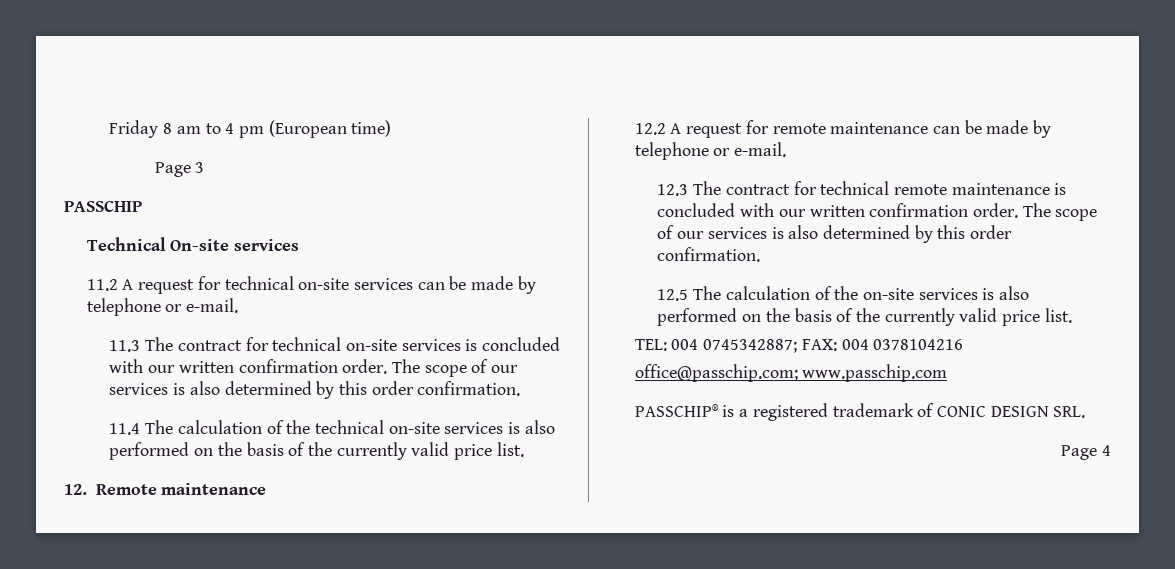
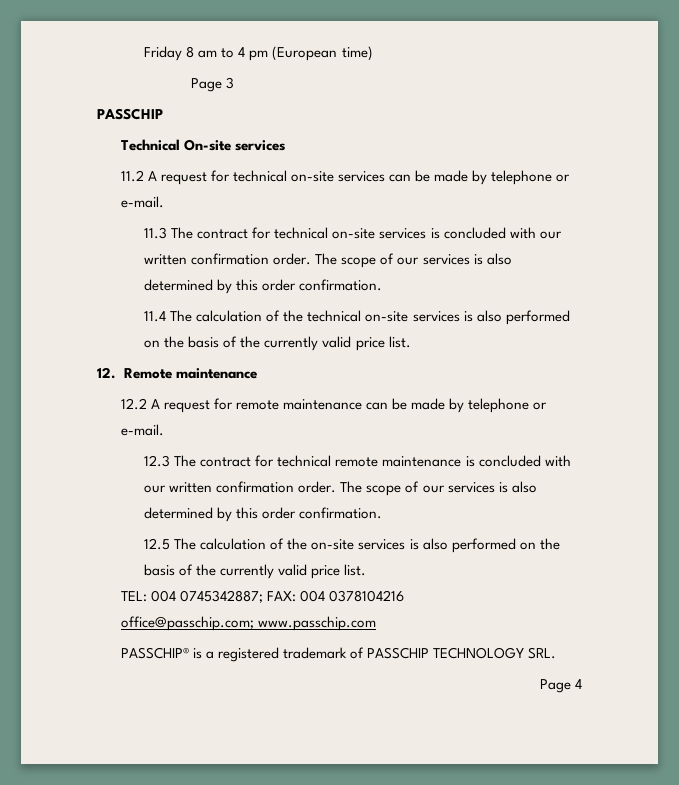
- PASSCHIP® is a registered trademark of CONIC DESIGN SRL.
+ PASSCHIP® is a registered trademark of PASSCHIP TECHNOLOGY SRL.

